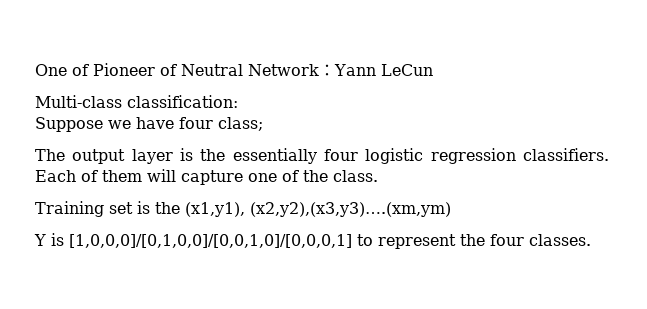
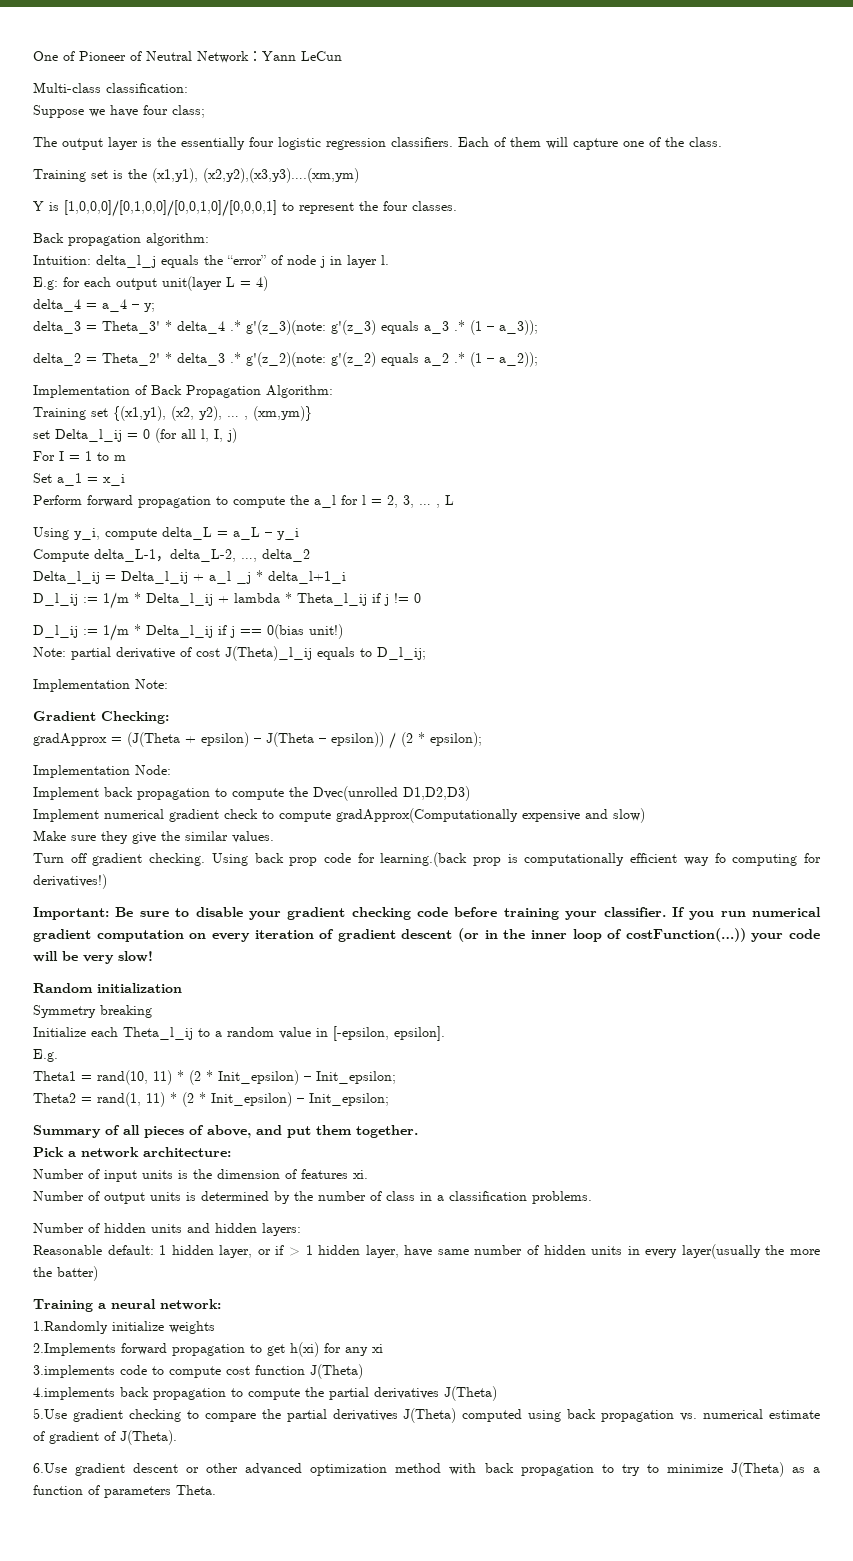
+ Back propagation algorithm:
+ Intuition: delta_l_j equals the “error” of node j in layer l.
+ E.g: for each output unit(layer L = 4)
+ delta_4 = a_4 – y;
+ delta_3 = Theta_3' * delta_4 .* g'(z_3)(note: g'(z_3) equals a_3 .* (1 – a_3));
+ delta_2 = Theta_2' * delta_3 .* g'(z_2)(note: g'(z_2) equals a_2 .* (1 – a_2));
+ Implementation of Back Propagation Algorithm:
+ Training set {(x1,y1), (x2, y2), … , (xm,ym)}
+ set Delta_l_ij = 0 (for all l, I, j)
+ For I = 1 to m
+ Set a_1 = x_i
+ Perform forward propagation to compute the a_l for l = 2, 3, … , L
+ Using y_i, compute delta_L = a_L – y_i
+ Compute delta_L-1，delta_L-2, …, delta_2
+ Delta_l_ij = Delta_l_ij + a_l _j * delta_l+1_i
+ D_l_ij := 1/m * Delta_l_ij + lambda * Theta_l_ij if j != 0
+ D_l_ij := 1/m * Delta_l_ij if j == 0(bias unit!)
+ Note: partial derivative of cost J(Theta)_l_ij equals to D_l_ij;
+ Implementation Note:
+ Gradient Checking:
+ gradApprox = (J(Theta + epsilon) – J(Theta – epsilon)) / (2 * epsilon);
+ Implementation Node:
+ Implement back propagation to compute the Dvec(unrolled D1,D2,D3)
+ Implement numerical gradient check to compute gradApprox(Computationally expensive and slow)
+ Make sure they give the similar values.
+ Turn off gradient checking. Using back prop code for learning.(back prop is computationally efficient way fo computing for derivatives!)
+ Important: Be sure to disable your gradient checking code before training your classifier. If you run numerical gradient computation on every iteration of gradient descent (or in the inner loop of costFunction(…)) your code will be very slow!
+ Random initialization
+ Symmetry breaking
+ Initialize each Theta_l_ij to a random value in [-epsilon, epsilon].
+ E.g.
+ Theta1 = rand(10, 11) * (2 * Init_epsilon) – Init_epsilon;
+ Theta2 = rand(1, 11) * (2 * Init_epsilon) – Init_epsilon;
+ Summary of all pieces of above, and put them together.
+ Pick a network architecture:
+ Number of input units is the dimension of features xi.
+ Number of output units is determined by the number of class in a classification problems.
+ Number of hidden units and hidden layers:
+ Reasonable default: 1 hidden layer, or if > 1 hidden layer, have same number of hidden units in every layer(usually the more the batter)
+ Training a neural network:
+ 1.Randomly initialize weights
+ 2.Implements forward propagation to get h(xi) for any xi
+ 3.implements code to compute cost function J(Theta)
+ 4.implements back propagation to compute the partial derivatives J(Theta)
+ 5.Use gradient checking to compare the partial derivatives J(Theta) computed using back propagation vs. numerical estimate of gradient of J(Theta).
+ 6.Use gradient descent or other advanced optimization method with back propagation to try to minimize J(Theta) as a function of parameters Theta.

